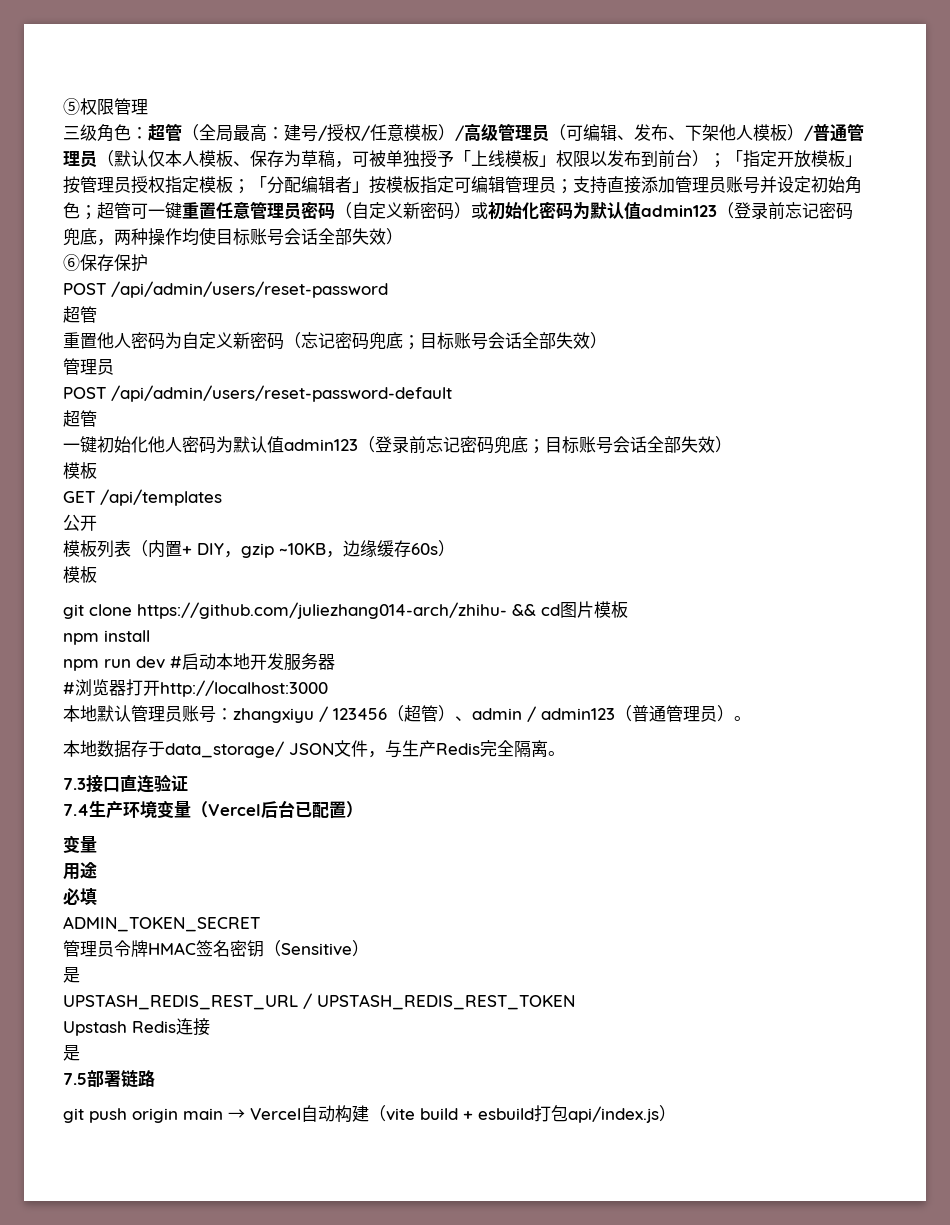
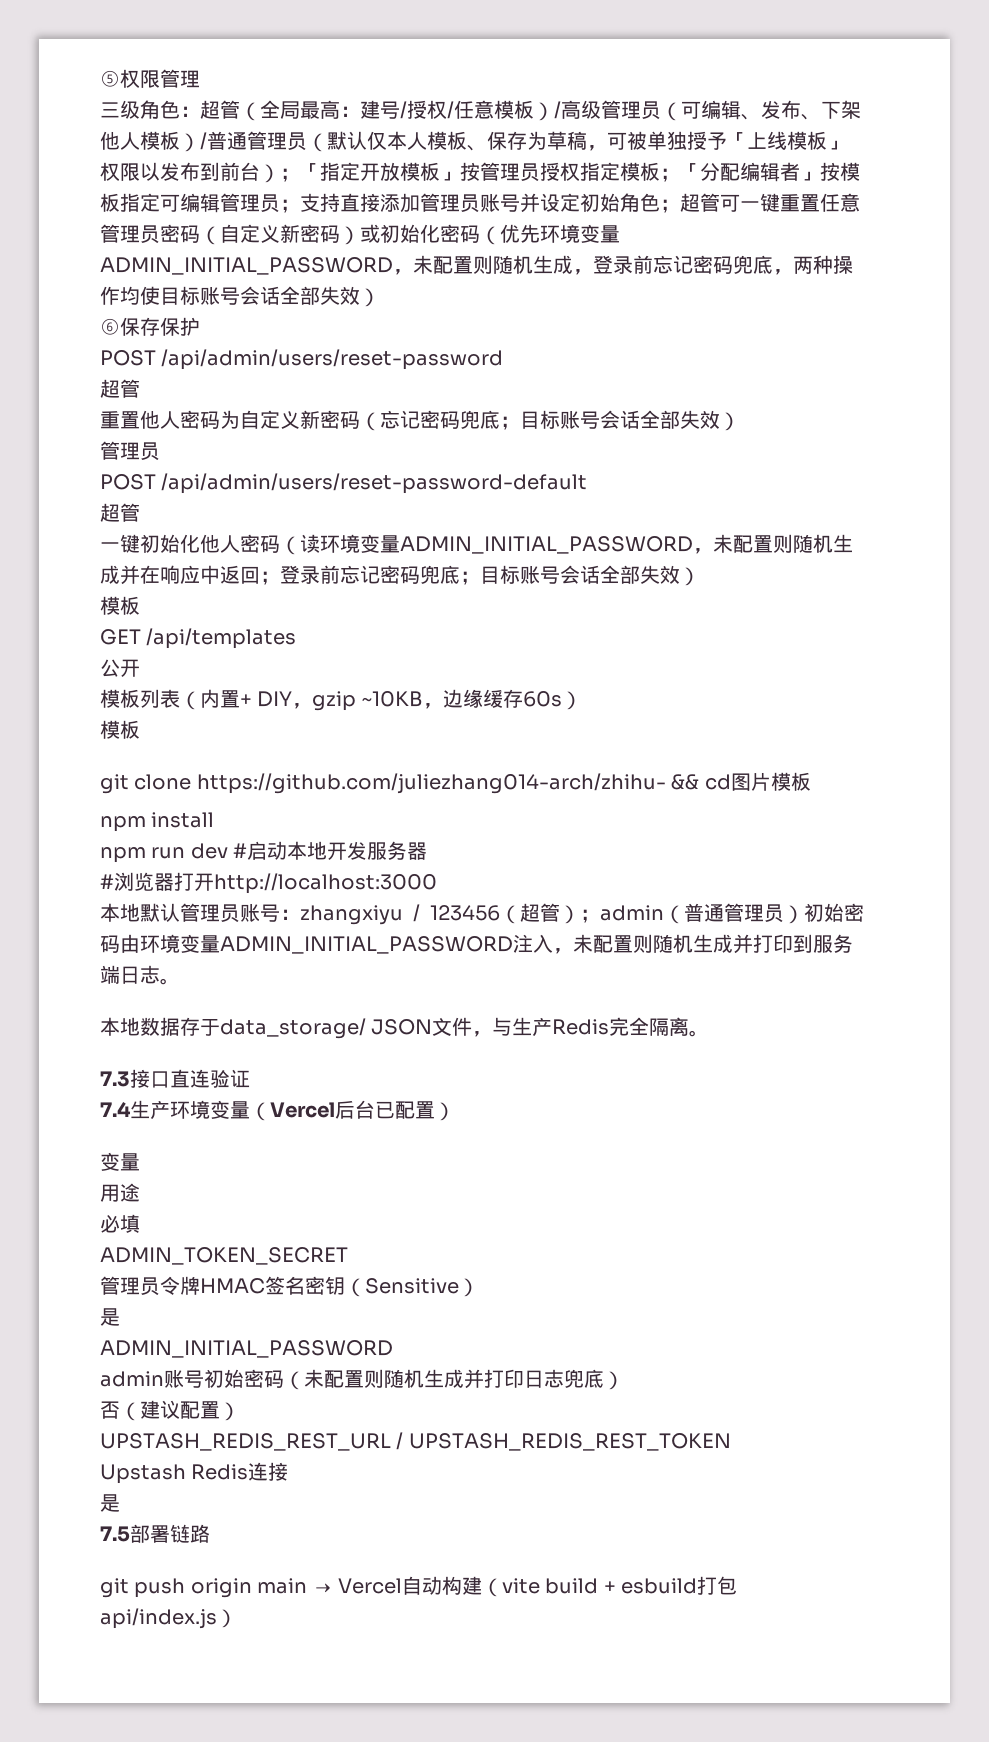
- 超管可一键重置任意管理员密码（自定义新密码）或初始化密码为默认值admin123（登录前忘记密码兜底，两种操作均使目标账号会话全部失效）
+ 超管可一键重置任意管理员密码（自定义新密码）或初始化密码（优先环境变量ADMIN_INITIAL_PASSWORD，未配置则随机生成，登录前忘记密码兜底，两种操作均使目标账号会话全部失效）
- 一键初始化他人密码为默认值admin123（登录前忘记密码兜底；目标账号会话全部失效）
+ 一键初始化他人密码（读环境变量ADMIN_INITIAL_PASSWORD，未配置则随机生成并在响应中返回；登录前忘记密码兜底；目标账号会话全部失效）
- 本地默认管理员账号：zhangxiyu / 123456（超管）、admin / admin123（普通管理员）。
+ 本地默认管理员账号：zhangxiyu / 123456（超管）；admin（普通管理员）初始密码由环境变量ADMIN_INITIAL_PASSWORD注入，未配置则随机生成并打印到服务端日志。
  管理员令牌HMAC签名密钥（Sensitive）
  是
+ ADMIN_INITIAL_PASSWORD
+ admin账号初始密码（未配置则随机生成并打印日志兜底）
+ 否（建议配置）

